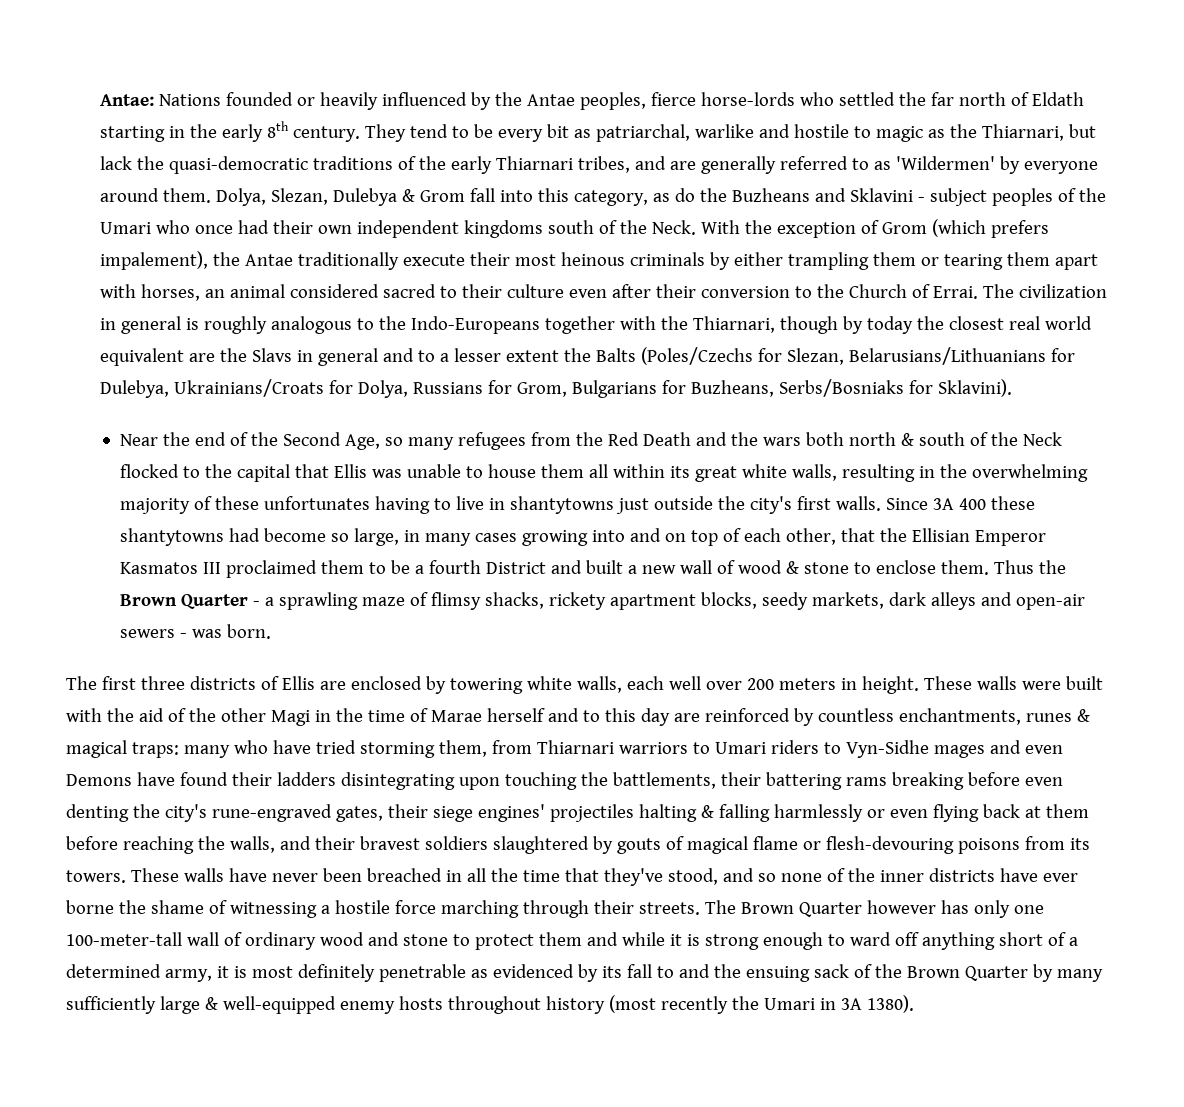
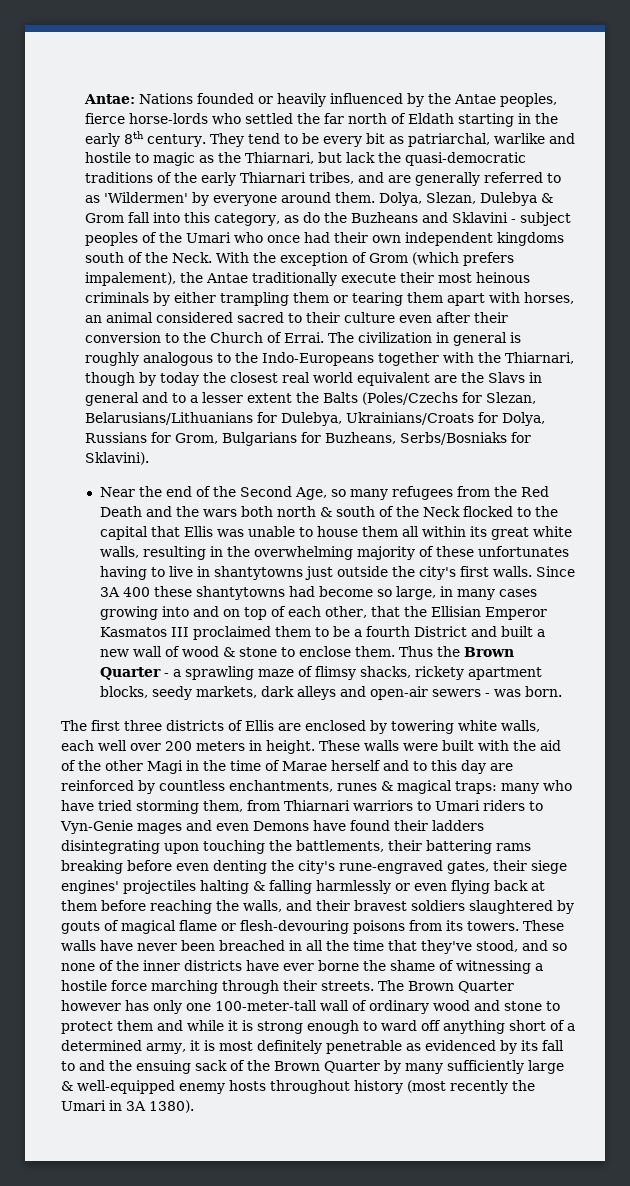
- many who have tried storming them, from Thiarnari warriors to Umari riders to Vyn-Sidhe mages and even Demons have found their ladders disintegrating upon touching the battlements, their battering rams breaking before even denting the city's rune-engraved gates, their siege engines' projectiles halting & falling harmlessly or even flying back at them before reaching the walls, and their bravest soldiers slaughtered by gouts of magical flame or flesh-devouring poisons from its towers.
+ many who have tried storming them, from Thiarnari warriors to Umari riders to Vyn-Genie mages and even Demons have found their ladders disintegrating upon touching the battlements, their battering rams breaking before even denting the city's rune-engraved gates, their siege engines' projectiles halting & falling harmlessly or even flying back at them before reaching the walls, and their bravest soldiers slaughtered by gouts of magical flame or flesh-devouring poisons from its towers.

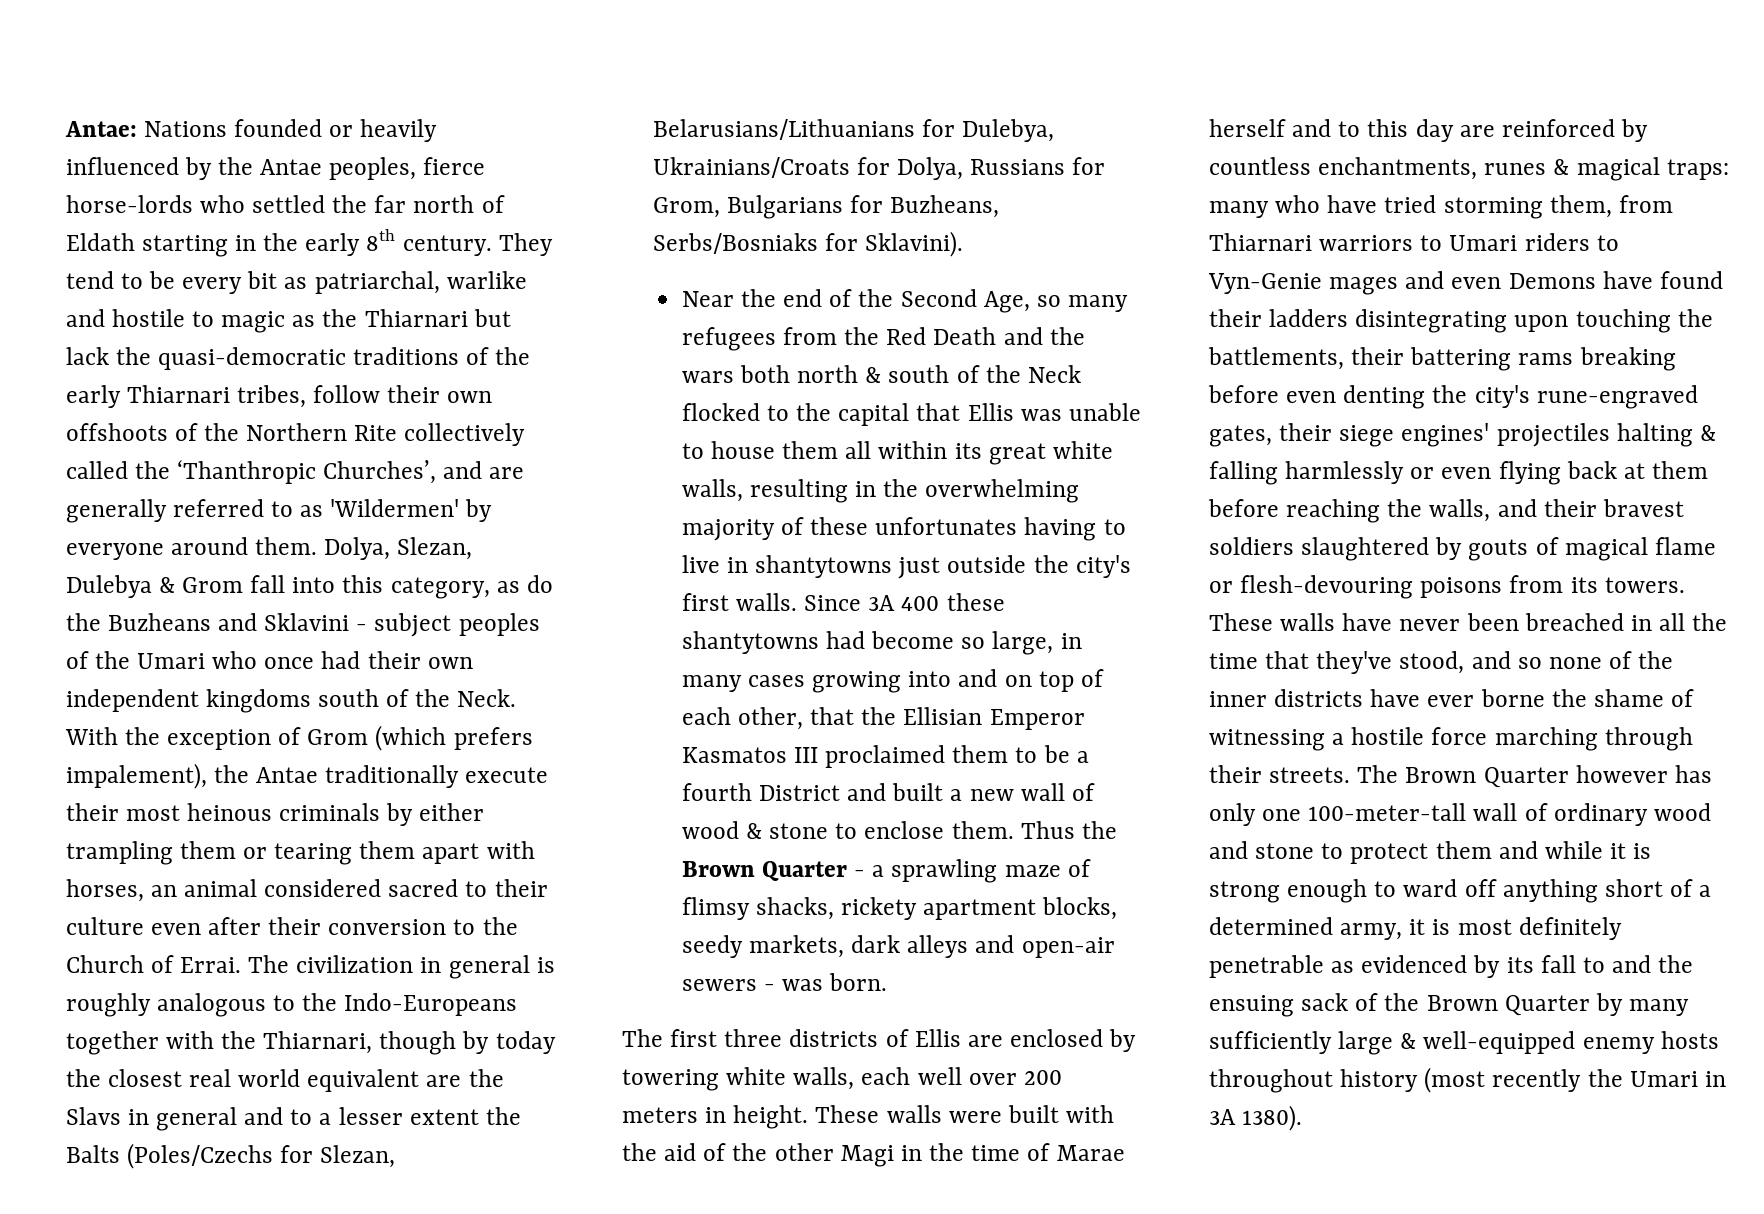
- They tend to be every bit as patriarchal, warlike and hostile to magic as the Thiarnari, but lack the quasi-democratic traditions of the early Thiarnari tribes, and are generally referred to as 'Wildermen' by everyone around them.
+ They tend to be every bit as patriarchal, warlike and hostile to magic as the Thiarnari but lack the quasi-democratic traditions of the early Thiarnari tribes, follow their own offshoots of the Northern Rite collectively called the ‘Thanthropic Churches’, and are generally referred to as 'Wildermen' by everyone around them.

